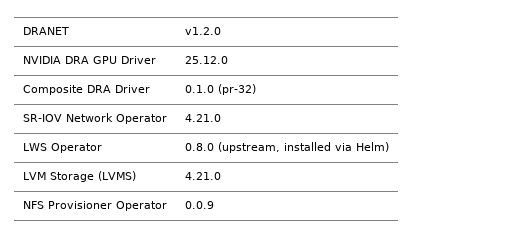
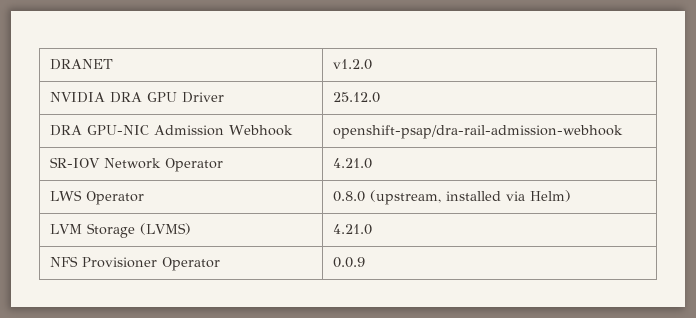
- Composite DRA Driver | 0.1.0 (pr-32)
+ DRA GPU-NIC Admission Webhook | openshift-psap/dra-rail-admission-webhook

